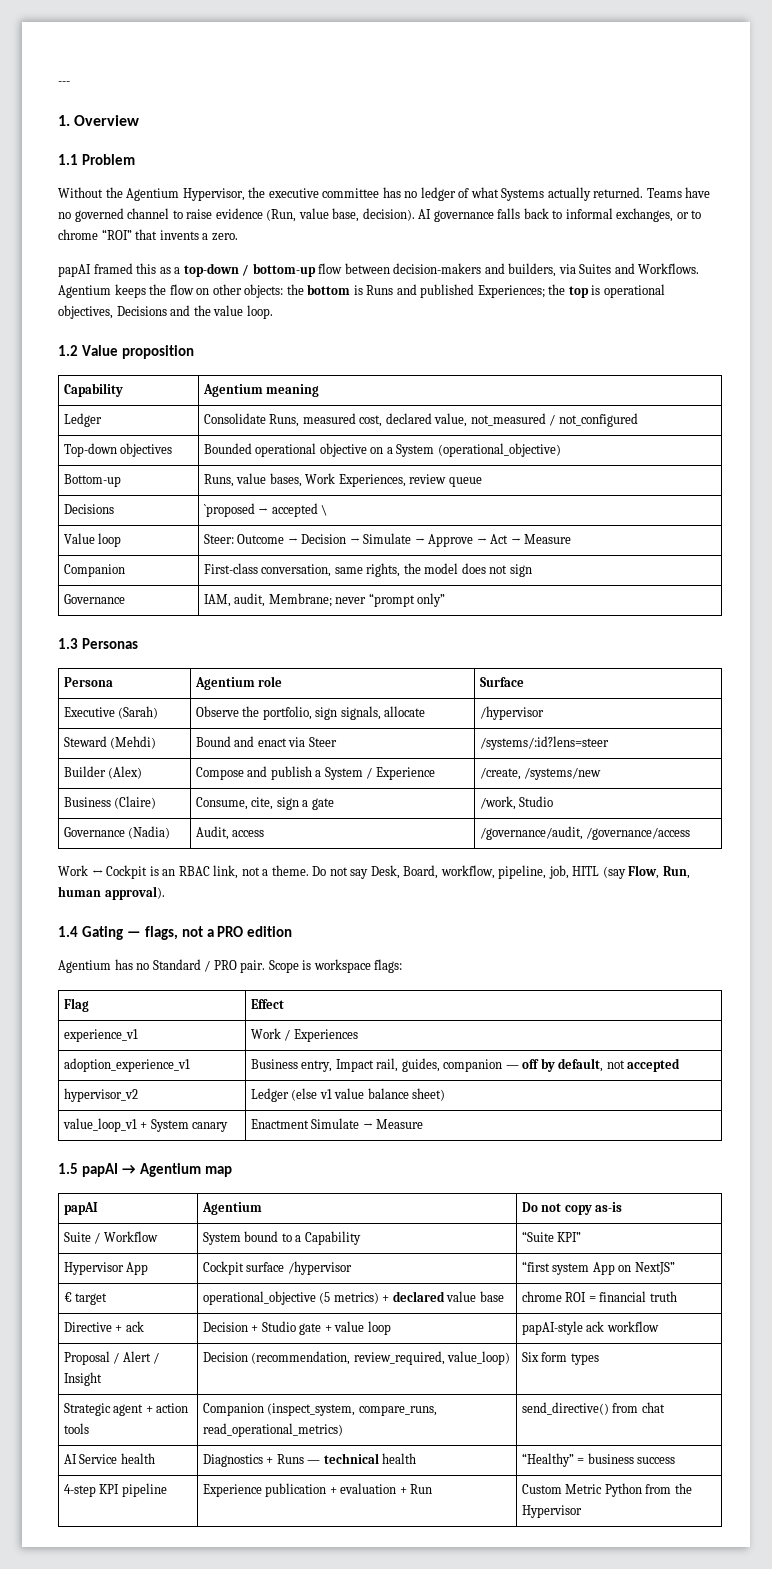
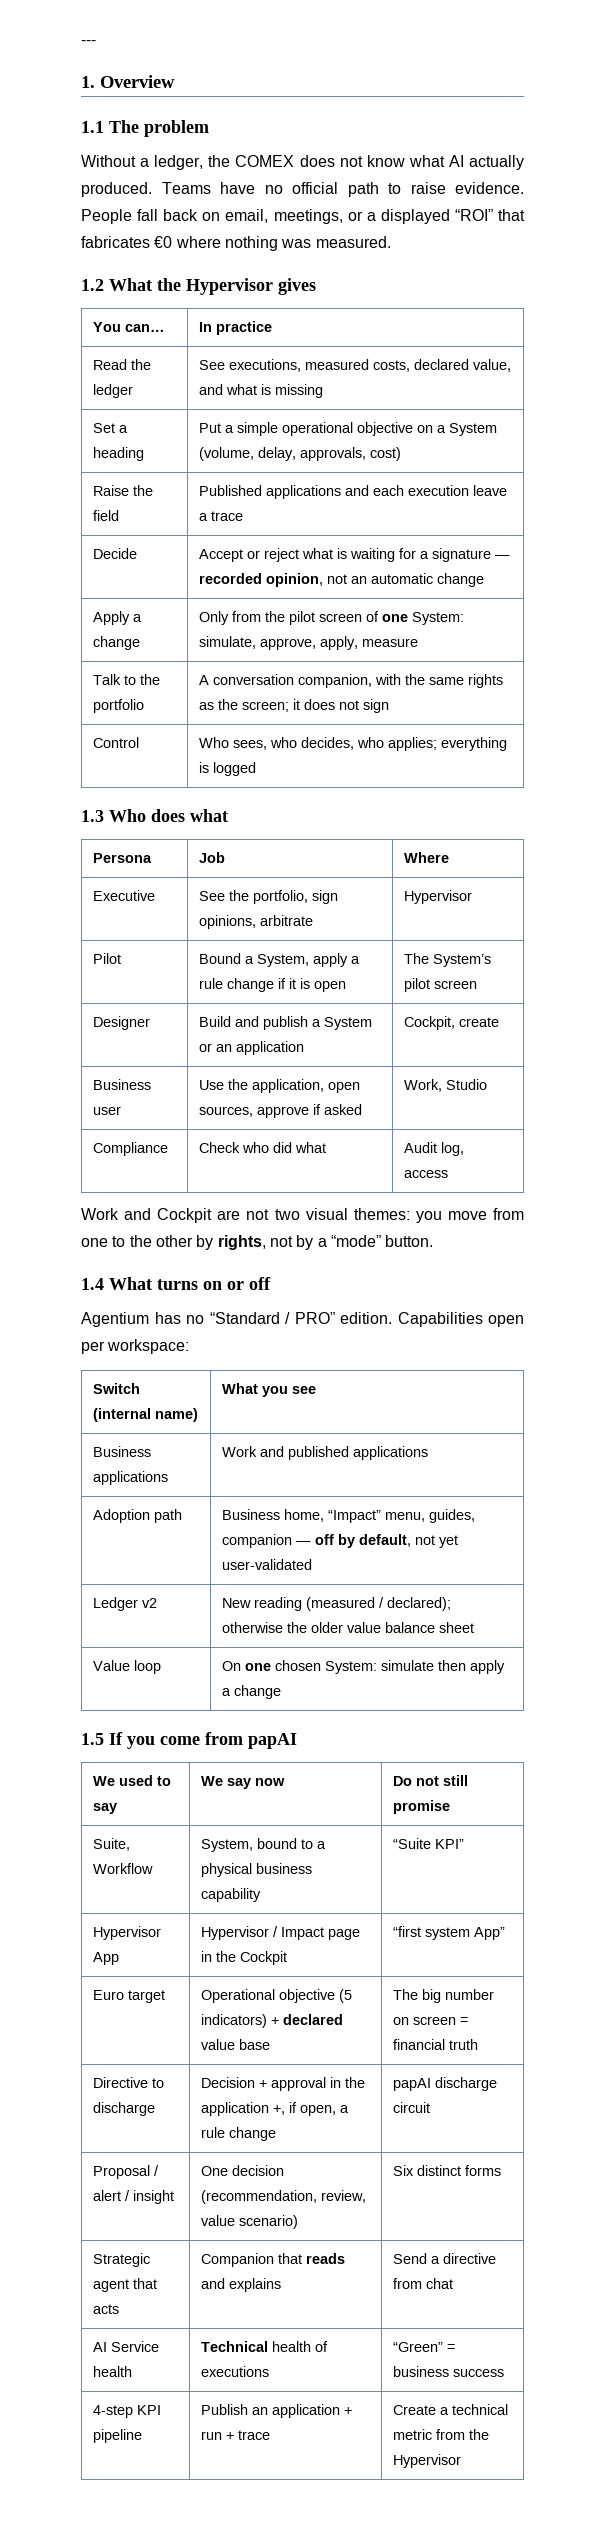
- 1.1 Problem
+ 1.1 The problem
- Without the Agentium Hypervisor, the executive committee has no ledger of what Systems actually returned. Teams have no governed channel to raise evidence (Run, value base, decision). AI governance falls back to informal exchanges, or to chrome “ROI” that invents a zero.
- papAI framed this as a top-down / bottom-up flow between decision-makers and builders, via Suites and Workflows. Agentium keeps the flow on other objects: the bottom is Runs and published Experiences; the top is operational objectives, Decisions and the value loop.
- 1.2 Value proposition
- Capability | Agentium meaning
- Ledger | Consolidate Runs, measured cost, declared value, not_measured / not_configured
- Top-down objectives | Bounded operational objective on a System (operational_objective)
- Bottom-up | Runs, value bases, Work Experiences, review queue
- Decisions | `proposed → accepted \
- Value loop | Steer: Outcome → Decision → Simulate → Approve → Act → Measure
- Companion | First-class conversation, same rights, the model does not sign
- Governance | IAM, audit, Membrane; never “prompt only”
- 1.3 Personas
- Persona | Agentium role | Surface
+ Without a ledger, the COMEX does not know what AI actually produced. Teams have no official path to raise evidence. People fall back on email, meetings, or a displayed “ROI” that fabricates €0 where nothing was measured.
+ 1.2 What the Hypervisor gives
+ You can… | In practice
+ Read the ledger | See executions, measured costs, declared value, and what is missing
+ Set a heading | Put a simple operational objective on a System (volume, delay, approvals, cost)
+ Raise the field | Published applications and each execution leave a trace
+ Decide | Accept or reject what is waiting for a signature — recorded opinion, not an automatic change
+ Apply a change | Only from the pilot screen of one System: simulate, approve, apply, measure
+ Talk to the portfolio | A conversation companion, with the same rights as the screen; it does not sign
+ Control | Who sees, who decides, who applies; everything is logged
+ 1.3 Who does what
+ Persona | Job | Where
- Executive (Sarah) | Observe the portfolio, sign signals, allocate | /hypervisor
- Steward (Mehdi) | Bound and enact via Steer | /systems/:id?lens=steer
- Builder (Alex) | Compose and publish a System / Experience | /create, /systems/new
- Business (Claire) | Consume, cite, sign a gate | /work, Studio
- Governance (Nadia) | Audit, access | /governance/audit, /governance/access
- Work ↔ Cockpit is an RBAC link, not a theme. Do not say Desk, Board, workflow, pipeline, job, HITL (say Flow, Run, human approval).
- 1.4 Gating — flags, not a PRO edition
- Agentium has no Standard / PRO pair. Scope is workspace flags:
- Flag | Effect
- experience_v1 | Work / Experiences
- adoption_experience_v1 | Business entry, Impact rail, guides, companion — off by default, not accepted
- hypervisor_v2 | Ledger (else v1 value balance sheet)
- value_loop_v1 + System canary | Enactment Simulate → Measure
- 1.5 papAI → Agentium map
- papAI | Agentium | Do not copy as-is
- Suite / Workflow | System bound to a Capability | “Suite KPI”
+ Executive | See the portfolio, sign opinions, arbitrate | Hypervisor
+ Pilot | Bound a System, apply a rule change if it is open | The System’s pilot screen
+ Designer | Build and publish a System or an application | Cockpit, create
+ Business user | Use the application, open sources, approve if asked | Work, Studio
+ Compliance | Check who did what | Audit log, access
+ Work and Cockpit are not two visual themes: you move from one to the other by rights, not by a “mode” button.
+ 1.4 What turns on or off
+ Agentium has no “Standard / PRO” edition. Capabilities open per workspace:
+ Switch (internal name) | What you see
+ Business applications | Work and published applications
+ Adoption path | Business home, “Impact” menu, guides, companion — off by default, not yet user-validated
+ Ledger v2 | New reading (measured / declared); otherwise the older value balance sheet
+ Value loop | On one chosen System: simulate then apply a change
+ 1.5 If you come from papAI
+ We used to say | We say now | Do not still promise
+ Suite, Workflow | System, bound to a physical business capability | “Suite KPI”
- Hypervisor App | Cockpit surface /hypervisor | “first system App on NextJS”
- € target | operational_objective (5 metrics) + declared value base | chrome ROI = financial truth
+ Hypervisor App | Hypervisor / Impact page in the Cockpit | “first system App”
+ Euro target | Operational objective (5 indicators) + declared value base | The big number on screen = financial truth
- Directive + ack | Decision + Studio gate + value loop | papAI-style ack workflow
- Proposal / Alert / Insight | Decision (recommendation, review_required, value_loop) | Six form types
+ Directive to discharge | Decision + approval in the application +, if open, a rule change | papAI discharge circuit
+ Proposal / alert / insight | One decision (recommendation, review, value scenario) | Six distinct forms
- Strategic agent + action tools | Companion (inspect_system, compare_runs, read_operational_metrics) | send_directive() from chat
+ Strategic agent that acts | Companion that reads and explains | Send a directive from chat
- AI Service health | Diagnostics + Runs — technical health | “Healthy” = business success
+ AI Service health | Technical health of executions | “Green” = business success
- 4-step KPI pipeline | Experience publication + evaluation + Run | Custom Metric Python from the Hypervisor
+ 4-step KPI pipeline | Publish an application + run + trace | Create a technical metric from the Hypervisor

